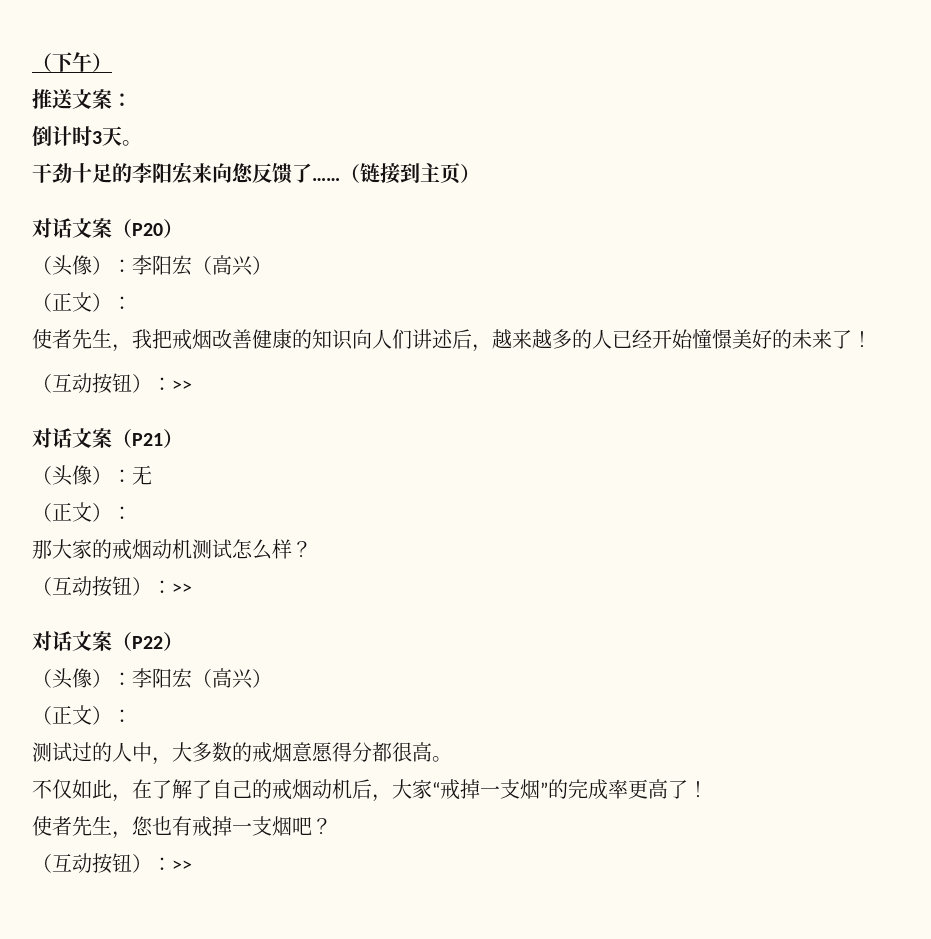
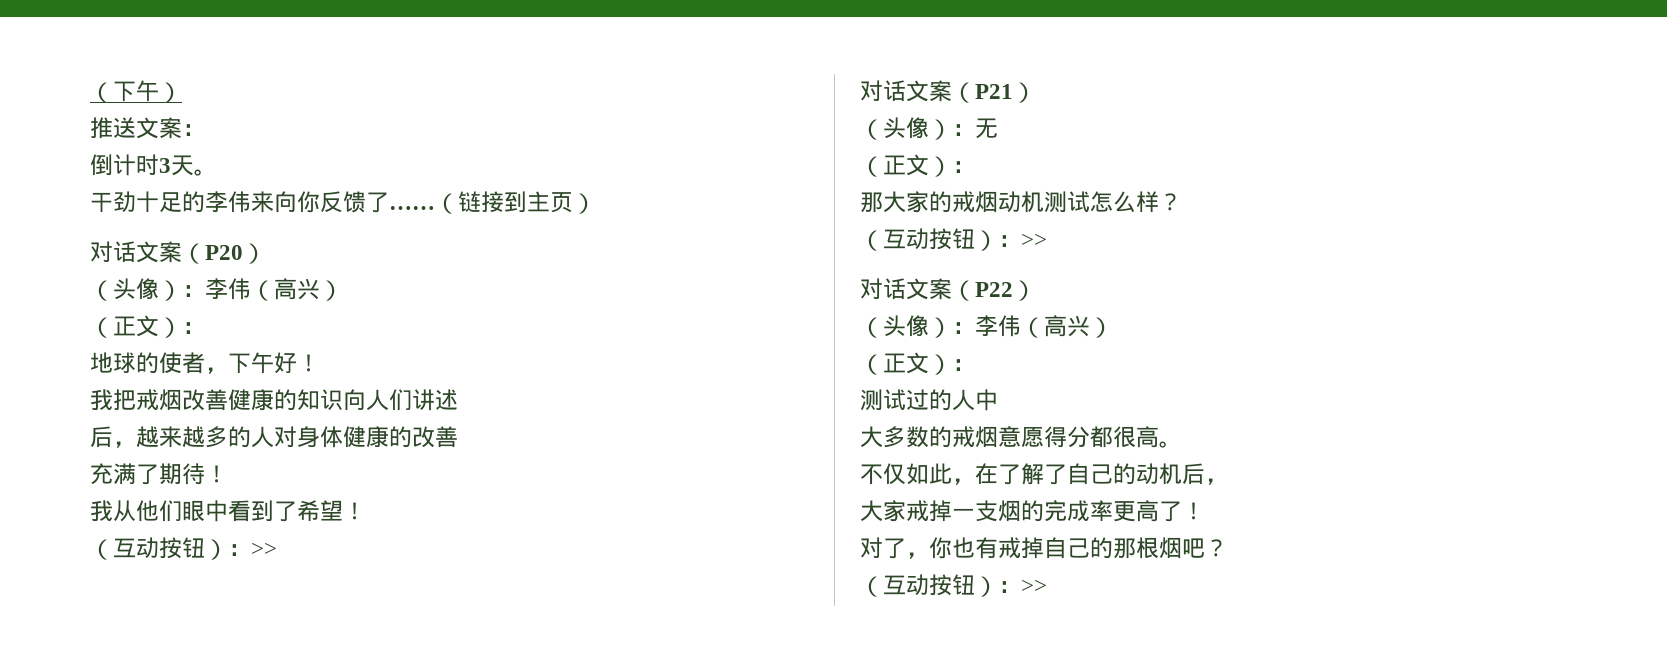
- 干劲十足的李阳宏来向您反馈了……
+ 干劲十足的李伟来向你反馈了……
  对话文案（P20）
- （头像）：李阳宏（高兴）
+ （头像）：李伟（高兴）
  （正文）：
- 使者先生，我把戒烟改善健康的知识向人们讲述后，越来越多的人已经开始憧憬美好的未来了！
+ 地球的使者，下午好！
+ 我把戒烟改善健康的知识向人们讲述
+ 后，越来越多的人对身体健康的改善
+ 充满了期待！
+ 我从他们眼中看到了希望！
  对话文案（P22）
- （头像）：李阳宏（高兴）
+ （头像）：李伟（高兴）
- 测试过的人中，大多数的戒烟意愿得分都很高。
+ 测试过的人中
+ 大多数的戒烟意愿得分都很高。
- 不仅如此，在了解了自己的戒烟动机后，大家“戒掉一支烟”的完成率更高了！
+ 不仅如此，在了解了自己的动机后，
+ 大家戒掉一支烟的完成率更高了！
- 使者先生，您也有戒掉一支烟吧？
+ 对了，你也有戒掉自己的那根烟吧？

